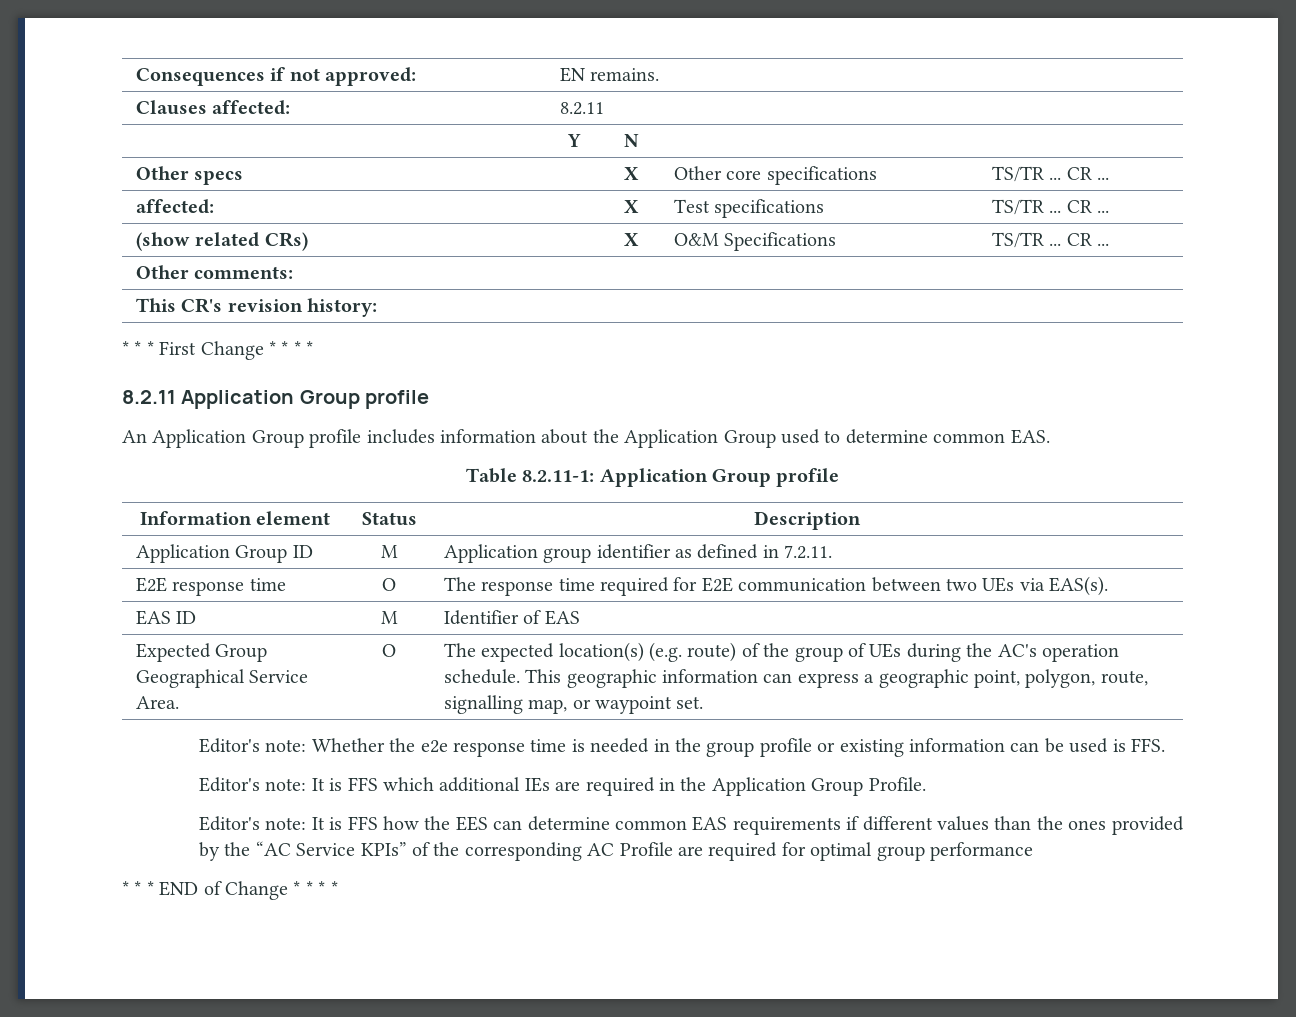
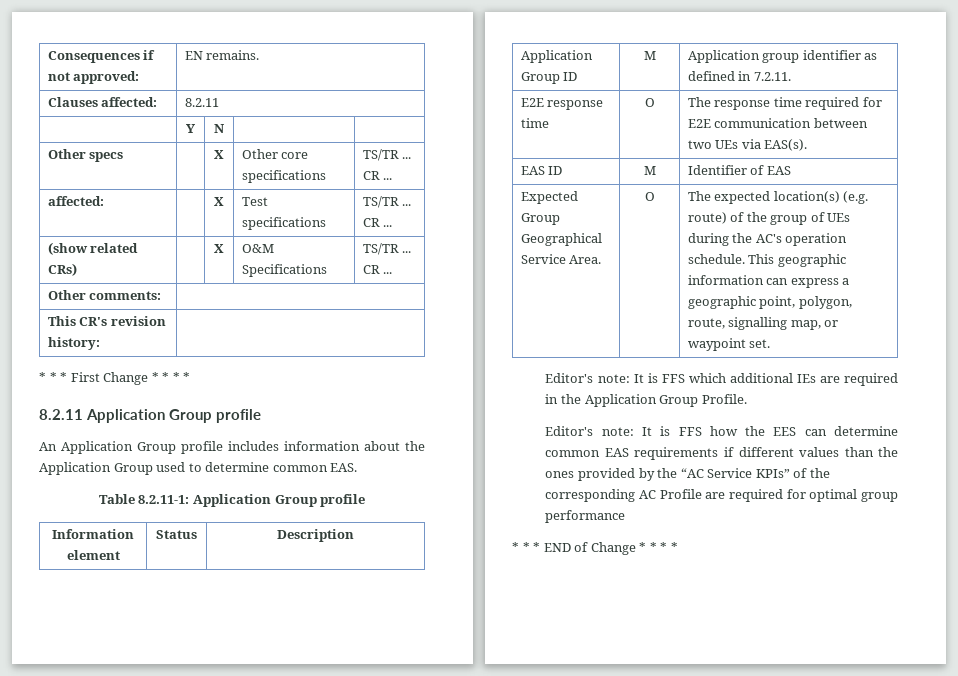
- Editor's note: Whether the e2e response time is needed in the group profile or existing information can be used is FFS.

